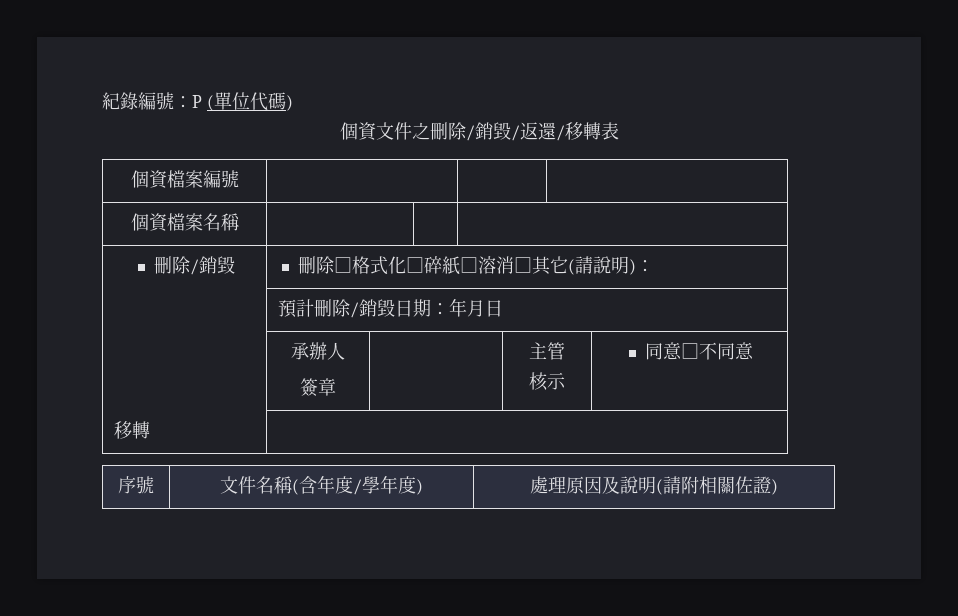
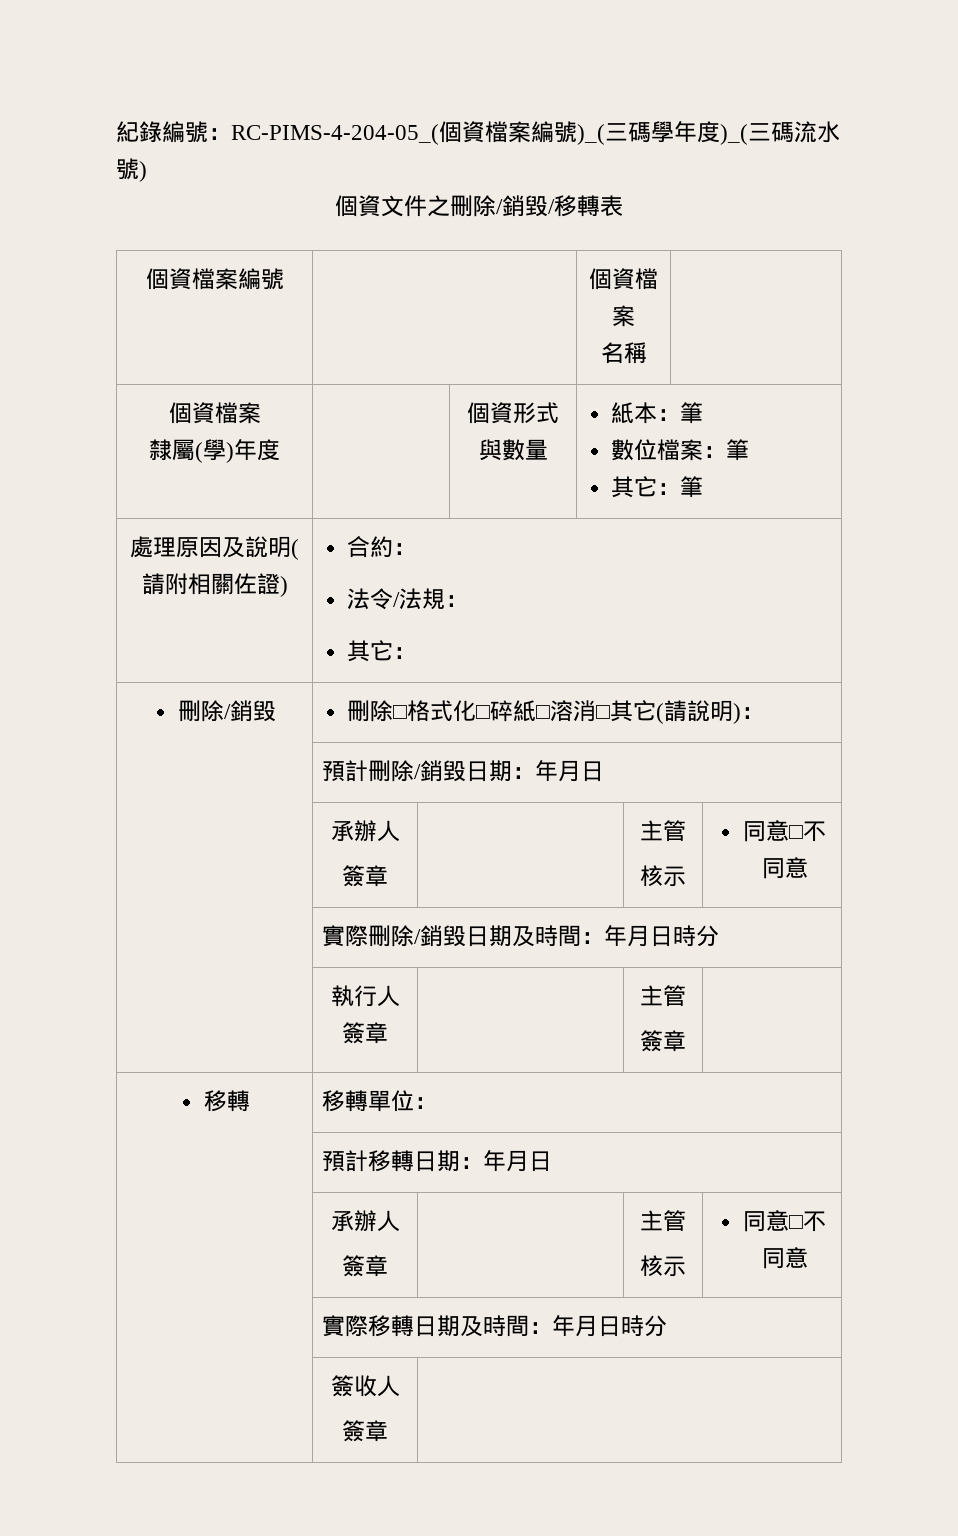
- 紀錄編號：P (單位代碼)
+ 紀錄編號：RC-PIMS-4-204-05_(個資檔案編號)_(三碼學年度)_(三碼流水號)
- 個資文件之刪除/銷毀/返還/移轉表
+ 個資文件之刪除/銷毀/移轉表
- 個資檔案編號 | | |
- 個資檔案名稱 | | |
+ 個資檔案編號 | | 個資檔案
+ 名稱 |
+ 個資檔案
+ 隸屬(學)年度 | | 個資形式與數量 | 紙本：筆
+ 數位檔案：筆
+ 其它：筆
+ 處理原因及說明(請附相關佐證) | 合約：
+ 法令/法規：
+ 其它：
- 移轉 |
- 序號 | 文件名稱(含年度/學年度) | 處理原因及說明(請附相關佐證)
+ | 實際刪除/銷毀日期及時間：年月日時分
+ | 執行人簽章 | | 主管
+ 簽章 |
+ 移轉 | 移轉單位：
+ | 預計移轉日期：年月日
+ | 承辦人
+ 簽章 | | 主管
+ 核示 | 同意□不同意
+ | 實際移轉日期及時間：年月日時分
+ | 簽收人
+ 簽章 |

